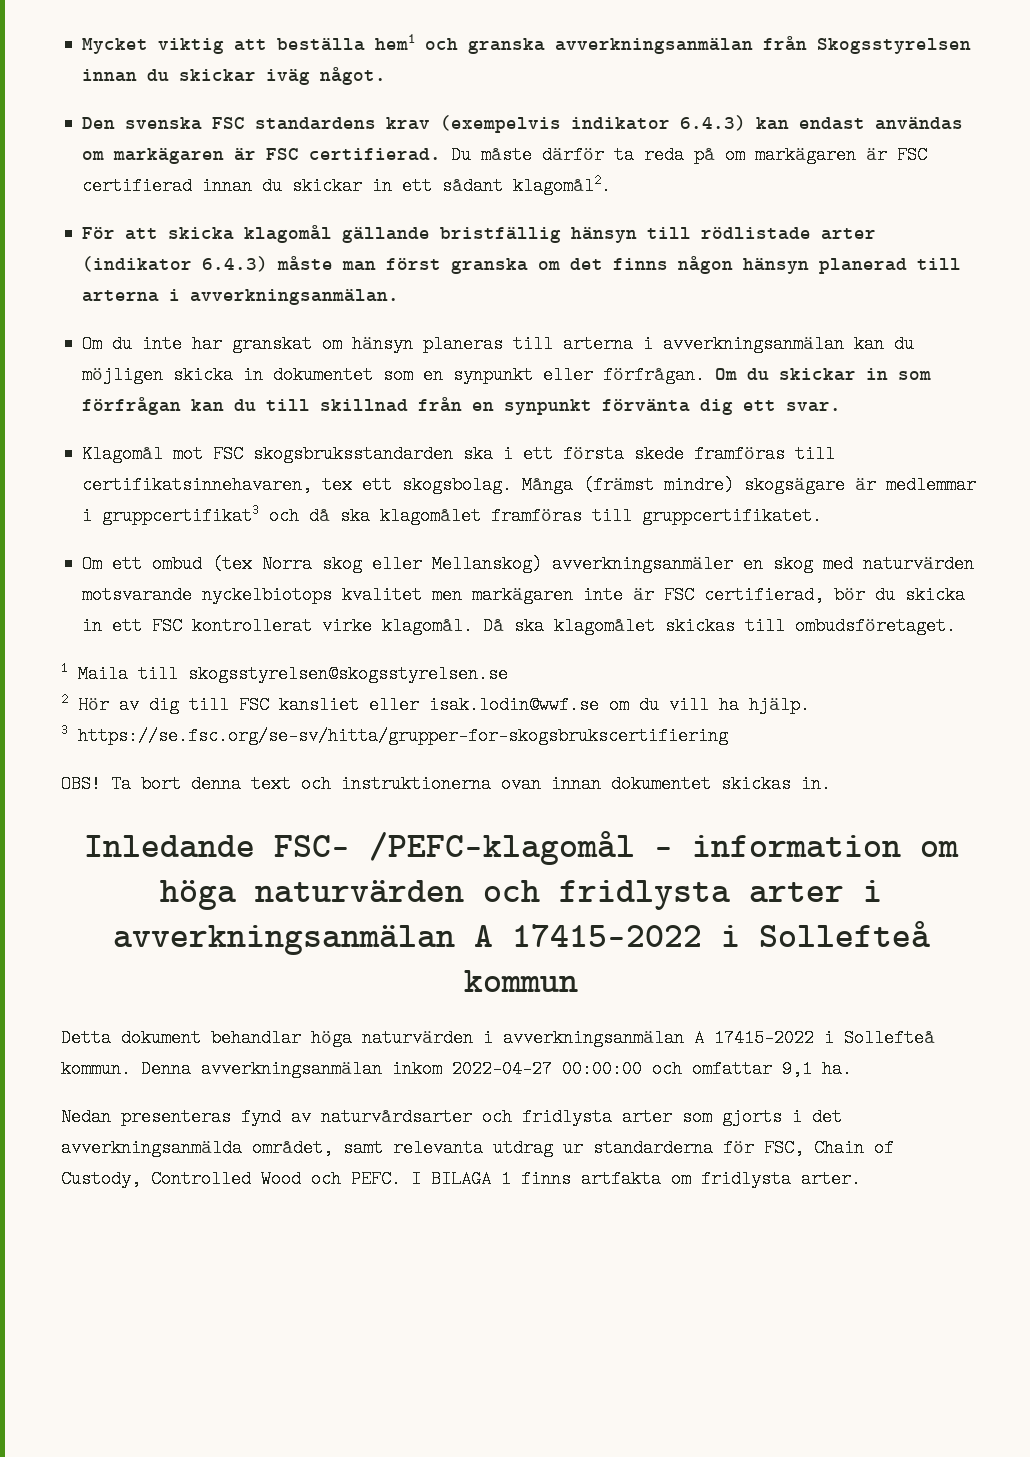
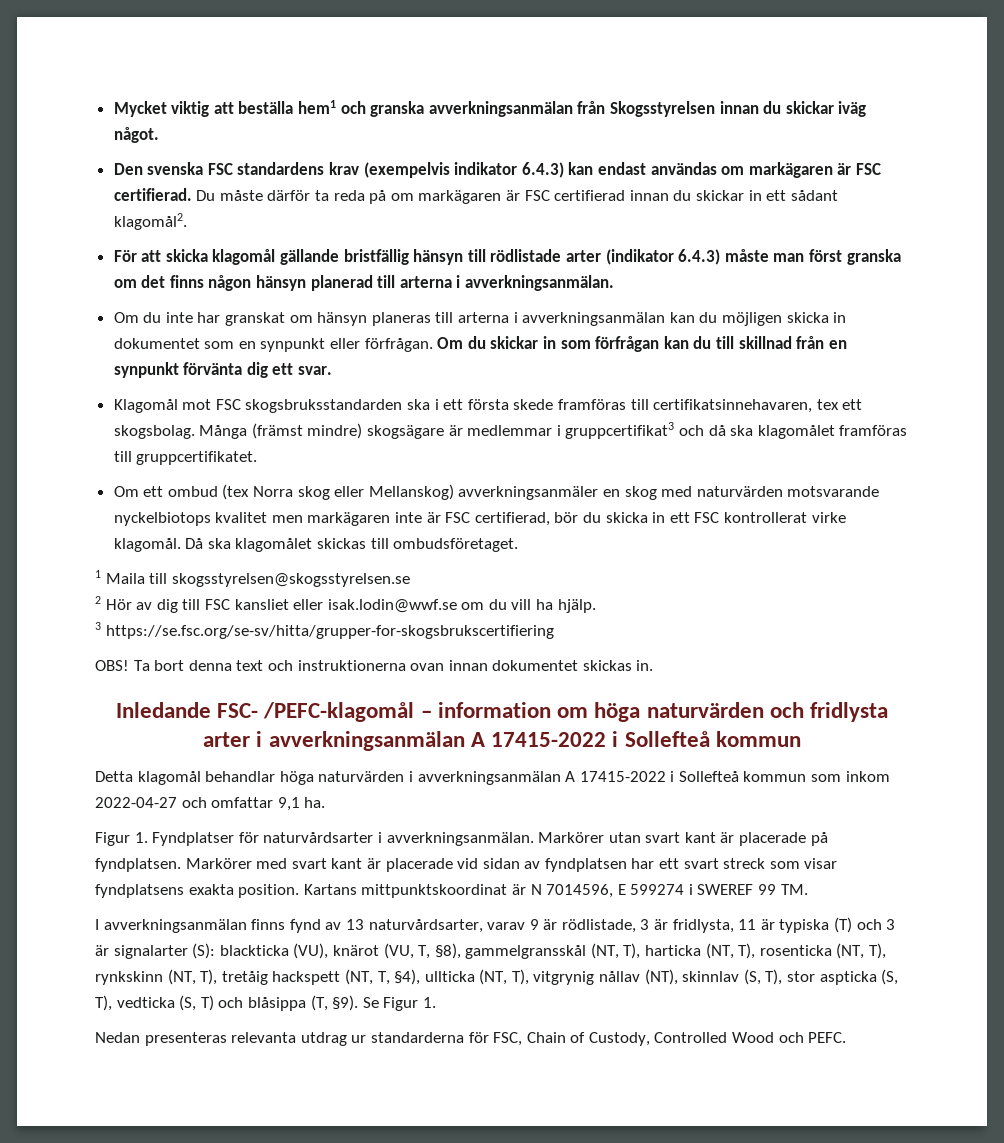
- Detta dokument behandlar höga naturvärden i avverkningsanmälan A 17415-2022 i Sollefteå kommun. Denna avverkningsanmälan inkom 2022-04-27 00:00:00 och omfattar 9,1 ha.
+ Detta klagomål behandlar höga naturvärden i avverkningsanmälan A 17415-2022 i Sollefteå kommun som inkom 2022-04-27 och omfattar 9,1 ha.
- Nedan presenteras fynd av naturvårdsarter och fridlysta arter som gjorts i det avverkningsanmälda området, samt relevanta utdrag ur standarderna för FSC, Chain of Custody, Controlled Wood och PEFC. I BILAGA 1 finns artfakta om fridlysta arter.
+ Figur 1. Fyndplatser för naturvårdsarter i avverkningsanmälan. Markörer utan svart kant är placerade på fyndplatsen. Markörer med svart kant är placerade vid sidan av fyndplatsen har ett svart streck som visar fyndplatsens exakta position. Kartans mittpunktskoordinat är N 7014596, E 599274 i SWEREF 99 TM.
+ I avverkningsanmälan finns fynd av 13 naturvårdsarter, varav 9 är rödlistade, 3 är fridlysta, 11 är typiska (T) och 3 är signalarter (S): blackticka (VU), knärot (VU, T, §8), gammelgransskål (NT, T), harticka (NT, T), rosenticka (NT, T), rynkskinn (NT, T), tretåig hackspett (NT, T, §4), ullticka (NT, T), vitgrynig nållav (NT), skinnlav (S, T), stor aspticka (S, T), vedticka (S, T) och blåsippa (T, §9). Se Figur 1.
+ Nedan presenteras relevanta utdrag ur standarderna för FSC, Chain of Custody, Controlled Wood och PEFC.

